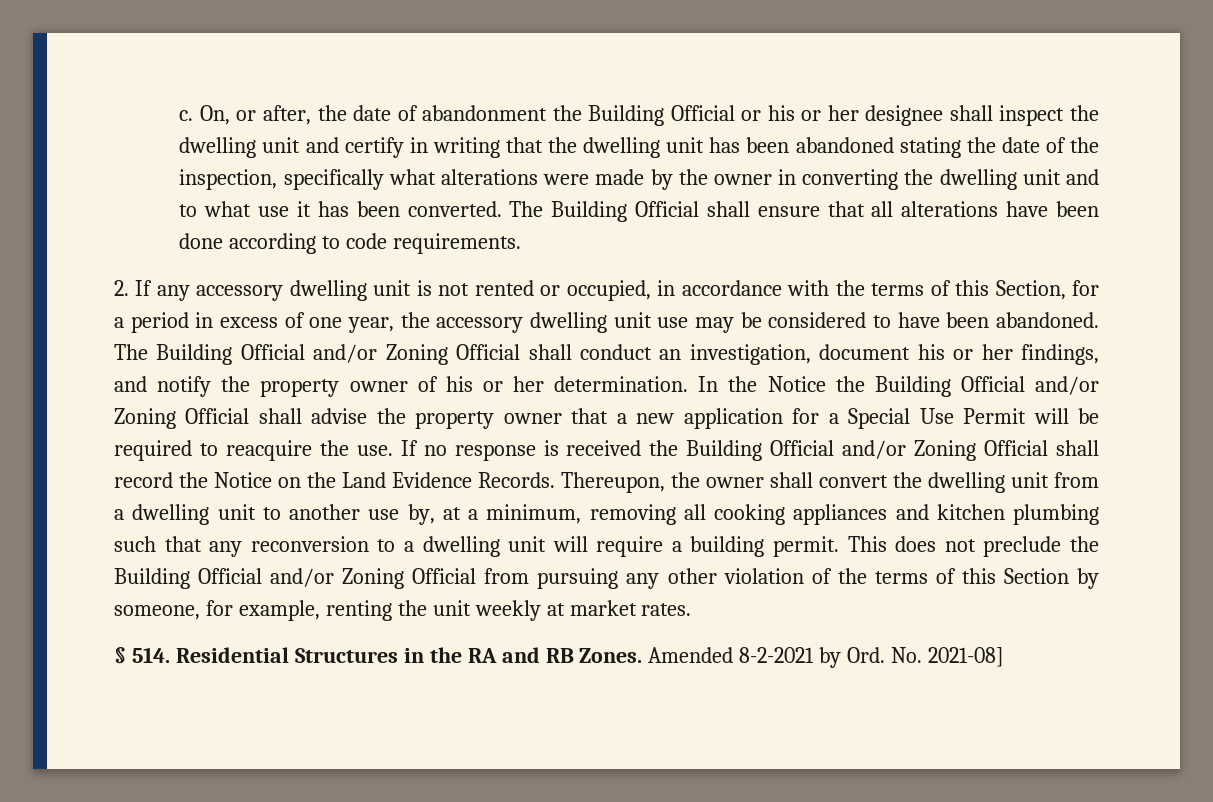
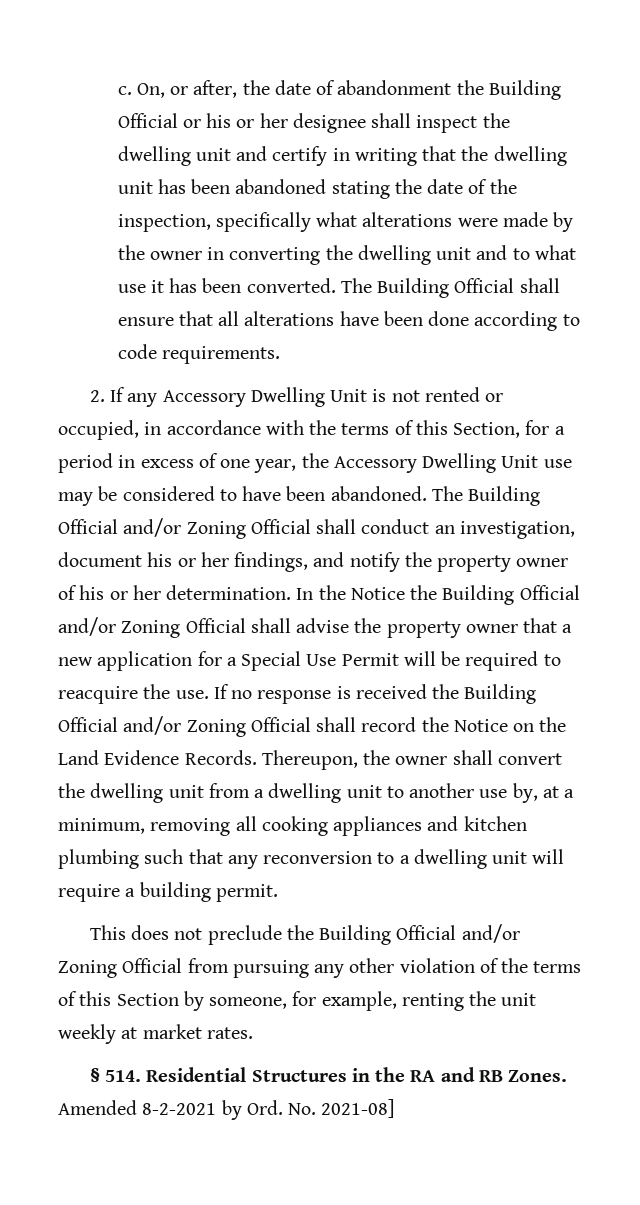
- 2. If any accessory dwelling unit is not rented or occupied, in accordance with the terms of this Section, for a period in excess of one year, the accessory dwelling unit use may be considered to have been abandoned.
+ 2. If any Accessory Dwelling Unit is not rented or occupied, in accordance with the terms of this Section, for a period in excess of one year, the Accessory Dwelling Unit use may be considered to have been abandoned.
- Thereupon, the owner shall convert the dwelling unit from a dwelling unit to another use by, at a minimum, removing all cooking appliances and kitchen plumbing such that any reconversion to a dwelling unit will require a building permit. This does not preclude the Building Official and/or Zoning Official from pursuing any other violation of the terms of this Section by someone, for example, renting the unit weekly at market rates.
+ Thereupon, the owner shall convert the dwelling unit from a dwelling unit to another use by, at a minimum, removing all cooking appliances and kitchen plumbing such that any reconversion to a dwelling unit will require a building permit.
+ This does not preclude the Building Official and/or Zoning Official from pursuing any other violation of the terms of this Section by someone, for example, renting the unit weekly at market rates.

